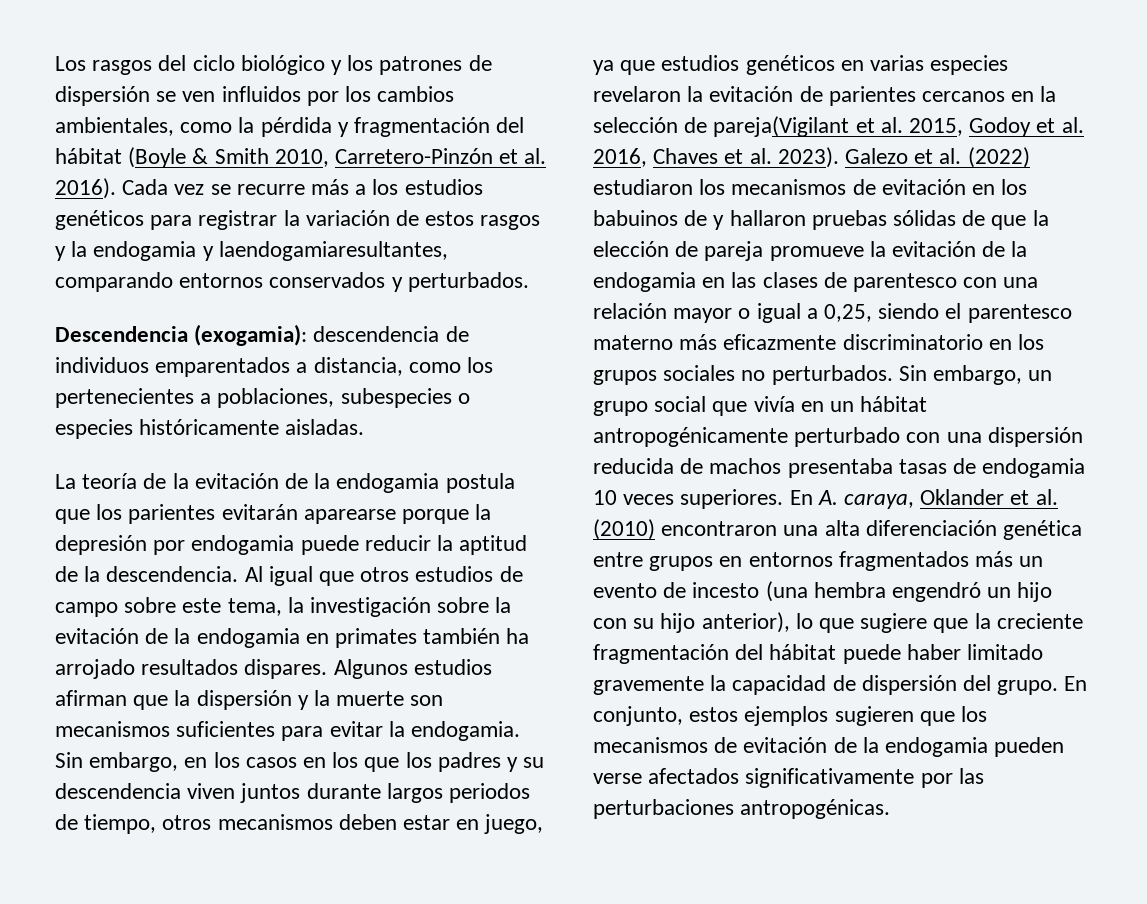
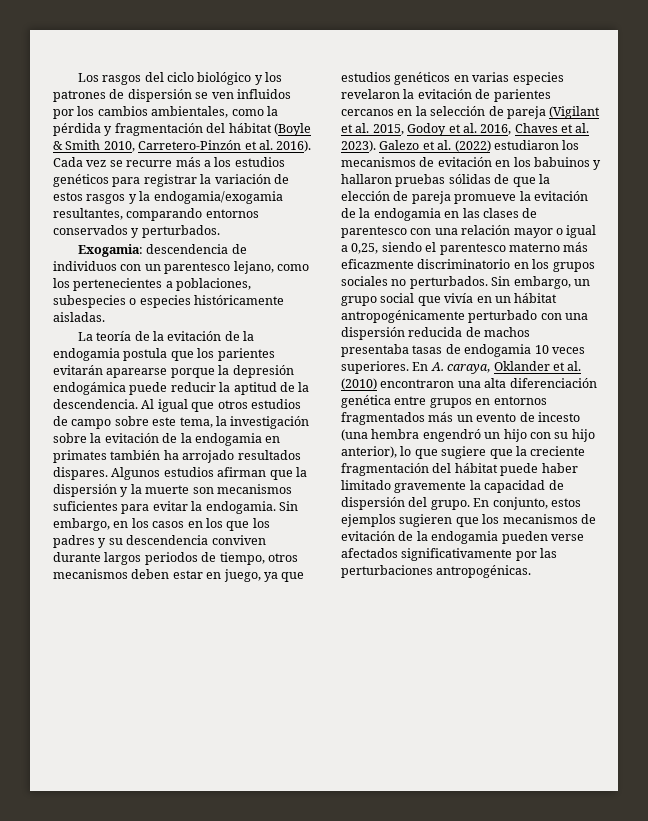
- Cada vez se recurre más a los estudios genéticos para registrar la variación de estos rasgos y la endogamia y laendogamiaresultantes, comparando entornos conservados y perturbados.
+ Cada vez se recurre más a los estudios genéticos para registrar la variación de estos rasgos y la endogamia/exogamia resultantes, comparando entornos conservados y perturbados.
- Descendencia (exogamia): descendencia de individuos emparentados a distancia, como los pertenecientes a poblaciones, subespecies o especies históricamente aisladas.
+ Exogamia: descendencia de individuos con un parentesco lejano, como los pertenecientes a poblaciones, subespecies o especies históricamente aisladas.
- La teoría de la evitación de la endogamia postula que los parientes evitarán aparearse porque la depresión por endogamia puede reducir la aptitud de la descendencia.
+ La teoría de la evitación de la endogamia postula que los parientes evitarán aparearse porque la depresión endogámica puede reducir la aptitud de la descendencia.
- Sin embargo, en los casos en los que los padres y su descendencia viven juntos durante largos periodos de tiempo, otros mecanismos deben estar en juego, ya que estudios genéticos en varias especies revelaron la evitación de parientes cercanos en la selección de pareja(Vigilant et al. 2015, Godoy et al. 2016, Chaves et al. 2023).
+ Sin embargo, en los casos en los que los padres y su descendencia conviven durante largos periodos de tiempo, otros mecanismos deben estar en juego, ya que estudios genéticos en varias especies revelaron la evitación de parientes cercanos en la selección de pareja (Vigilant et al. 2015, Godoy et al. 2016, Chaves et al. 2023).
- Galezo et al. (2022) estudiaron los mecanismos de evitación en los babuinos de y hallaron pruebas sólidas de que la elección de pareja promueve la evitación de la endogamia en las clases de parentesco con una relación mayor o igual a 0,25, siendo el parentesco materno más eficazmente discriminatorio en los grupos sociales no perturbados.
+ Galezo et al. (2022) estudiaron los mecanismos de evitación en los babuinos y hallaron pruebas sólidas de que la elección de pareja promueve la evitación de la endogamia en las clases de parentesco con una relación mayor o igual a 0,25, siendo el parentesco materno más eficazmente discriminatorio en los grupos sociales no perturbados.

